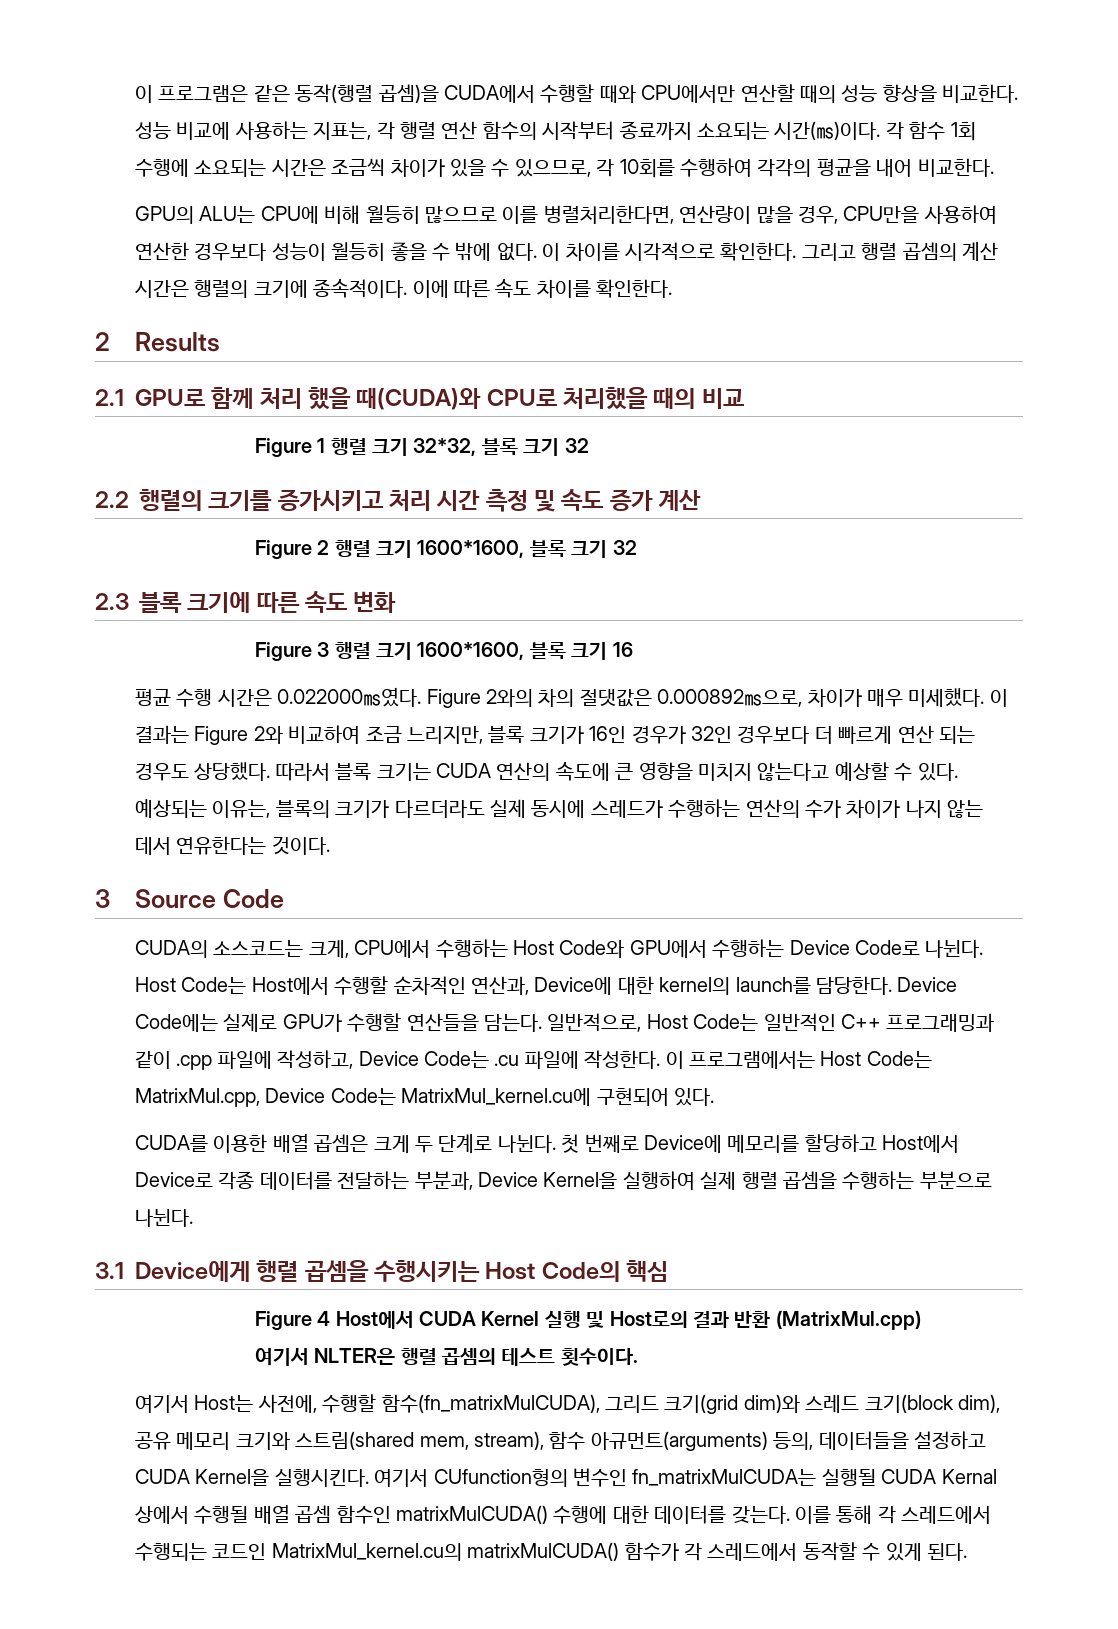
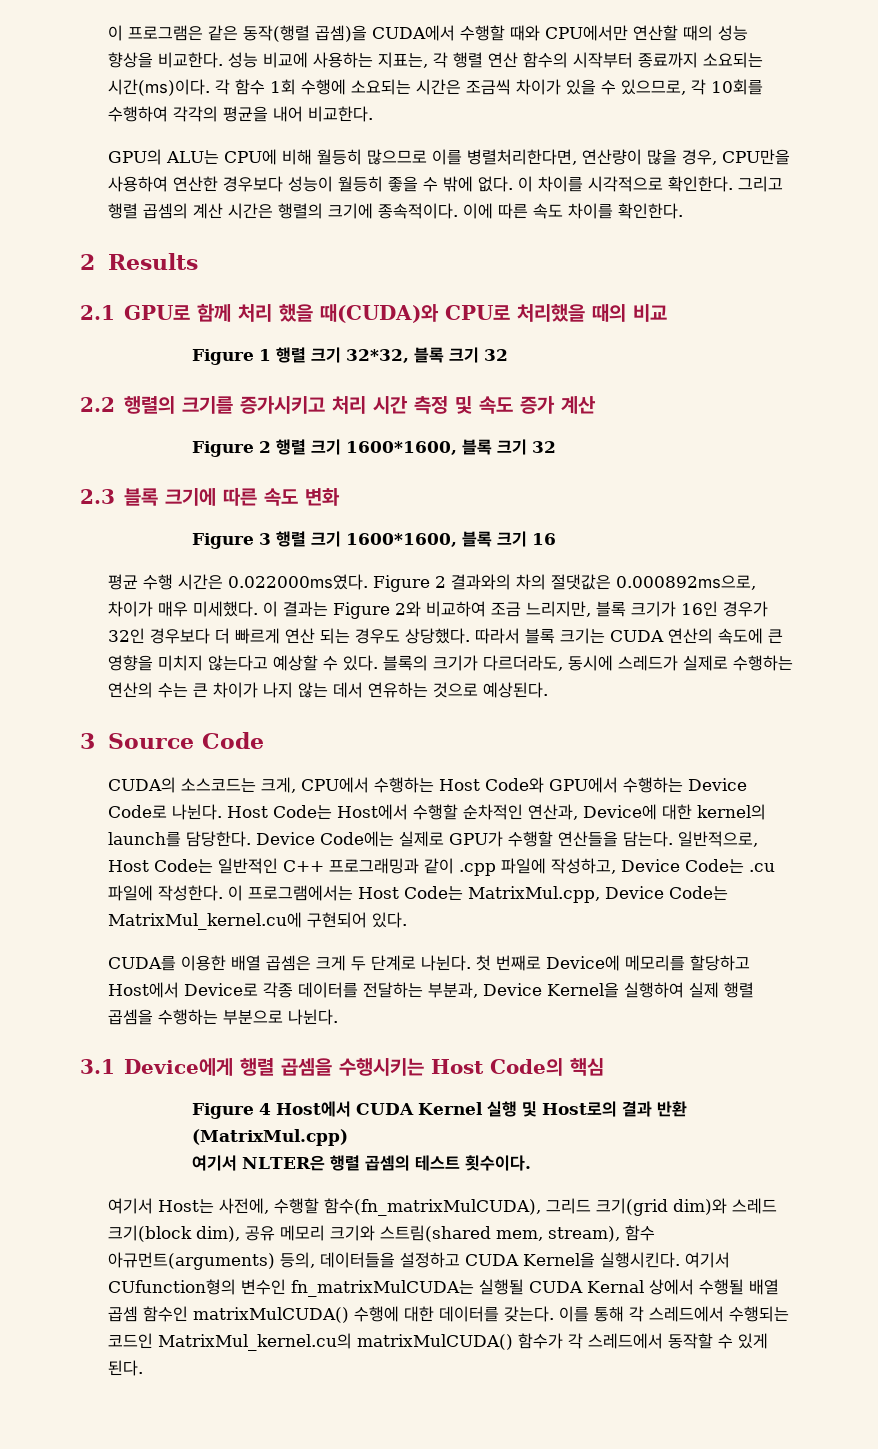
- Figure 2와의 차의 절댓값은 0.000892㎳으로, 차이가 매우 미세했다.
+ Figure 2 결과와의 차의 절댓값은 0.000892㎳으로, 차이가 매우 미세했다.
- 예상되는 이유는, 블록의 크기가 다르더라도 실제 동시에 스레드가 수행하는 연산의 수가 차이가 나지 않는 데서 연유한다는 것이다.
+ 블록의 크기가 다르더라도, 동시에 스레드가 실제로 수행하는 연산의 수는 큰 차이가 나지 않는 데서 연유하는 것으로 예상된다.

